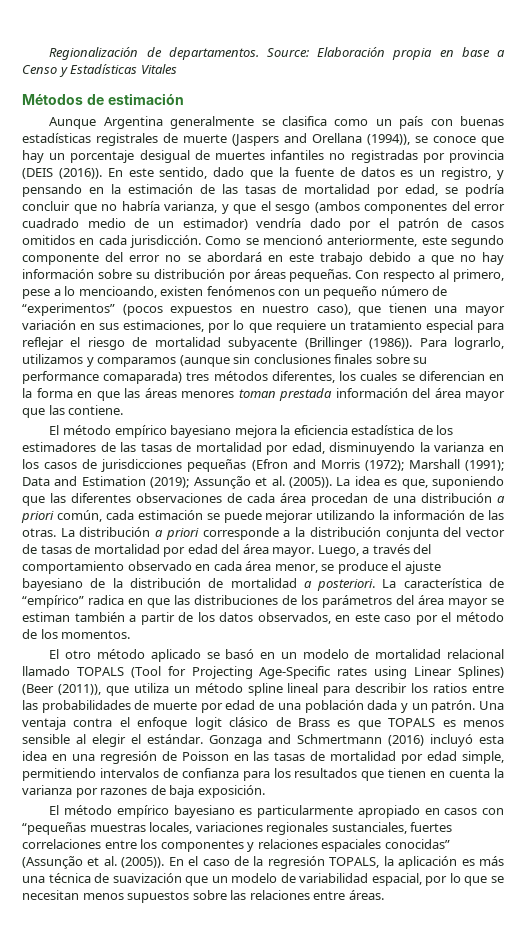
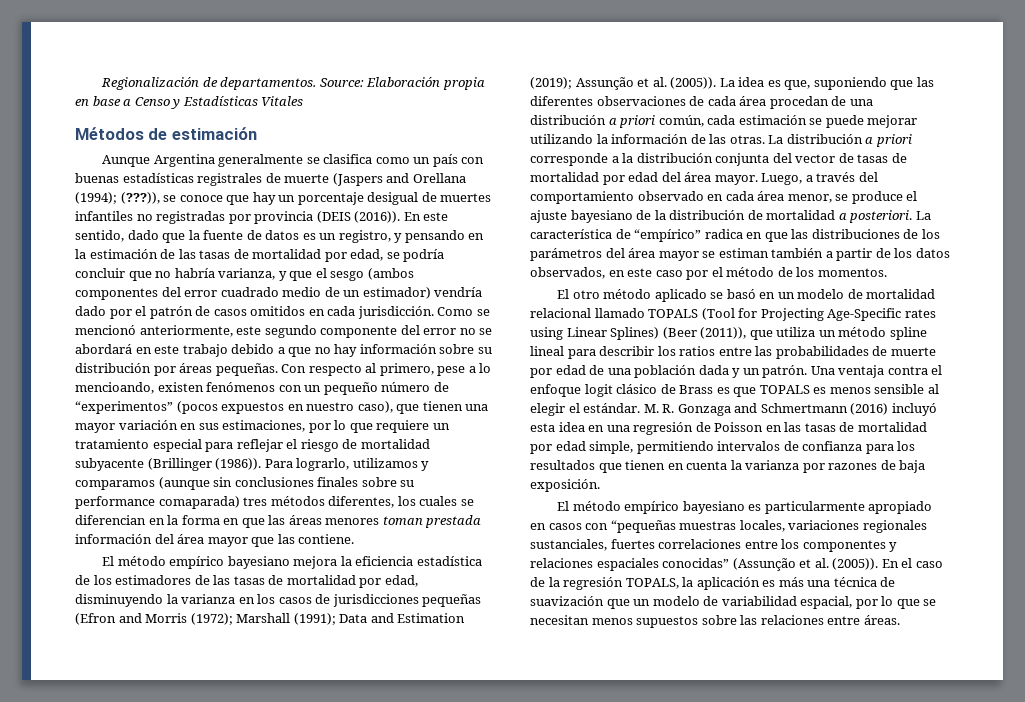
- Aunque Argentina generalmente se clasifica como un país con buenas estadísticas registrales de muerte (Jaspers and Orellana (1994)), se conoce que hay un porcentaje desigual de muertes infantiles no registradas por provincia (DEIS (2016)).
+ Aunque Argentina generalmente se clasifica como un país con buenas estadísticas registrales de muerte (Jaspers and Orellana (1994); (???)), se conoce que hay un porcentaje desigual de muertes infantiles no registradas por provincia (DEIS (2016)).
- Gonzaga and Schmertmann (2016) incluyó esta idea en una regresión de Poisson en las tasas de mortalidad por edad simple, permitiendo intervalos de confianza para los resultados que tienen en cuenta la varianza por razones de baja exposición.
+ M. R. Gonzaga and Schmertmann (2016) incluyó esta idea en una regresión de Poisson en las tasas de mortalidad por edad simple, permitiendo intervalos de confianza para los resultados que tienen en cuenta la varianza por razones de baja exposición.

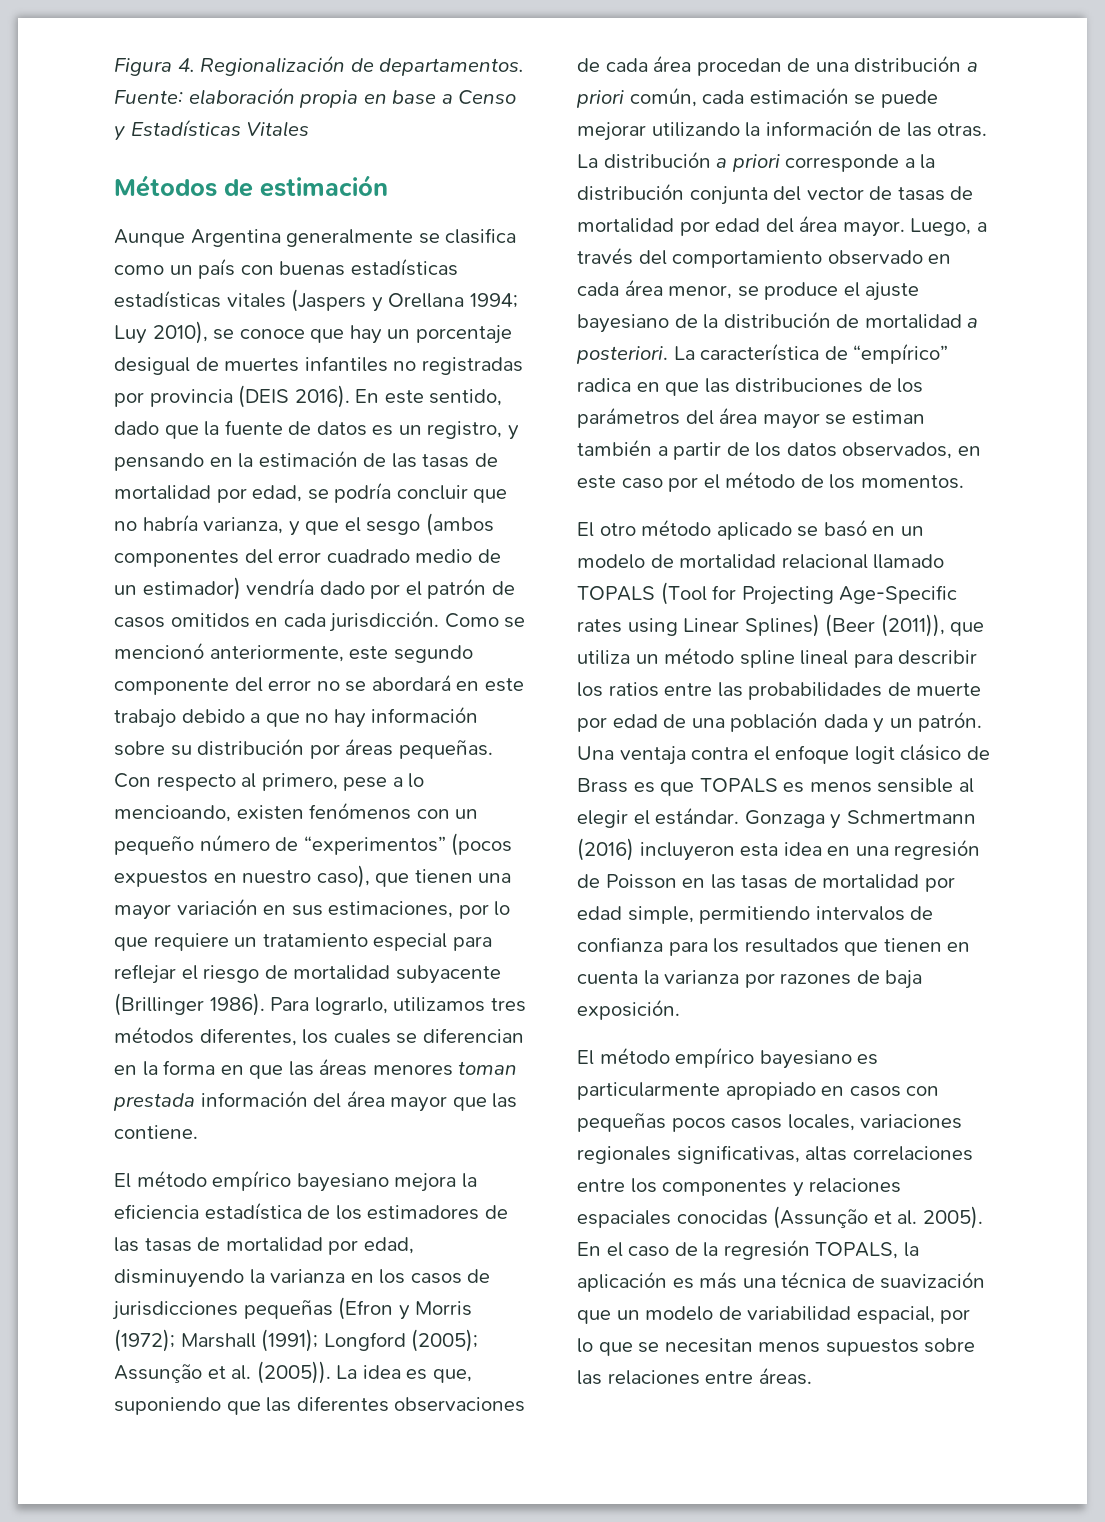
- Regionalización de departamentos.
+ Figura 4. Regionalización de departamentos.
- Source: Elaboración propia en base a Censo y Estadísticas Vitales
+ Fuente: elaboración propia en base a Censo y Estadísticas Vitales
- Aunque Argentina generalmente se clasifica como un país con buenas estadísticas registrales de muerte (Jaspers and Orellana (1994); (???)), se conoce que hay un porcentaje desigual de muertes infantiles no registradas por provincia (DEIS (2016)).
+ Aunque Argentina generalmente se clasifica como un país con buenas estadísticas estadísticas vitales (Jaspers y Orellana 1994; Luy 2010), se conoce que hay un porcentaje desigual de muertes infantiles no registradas por provincia (DEIS 2016).
- Con respecto al primero, pese a lo mencioando, existen fenómenos con un pequeño número de “experimentos” (pocos expuestos en nuestro caso), que tienen una mayor variación en sus estimaciones, por lo que requiere un tratamiento especial para reflejar el riesgo de mortalidad subyacente (Brillinger (1986)).
+ Con respecto al primero, pese a lo mencioando, existen fenómenos con un pequeño número de “experimentos” (pocos expuestos en nuestro caso), que tienen una mayor variación en sus estimaciones, por lo que requiere un tratamiento especial para reflejar el riesgo de mortalidad subyacente (Brillinger 1986).
- Para lograrlo, utilizamos y comparamos (aunque sin conclusiones finales sobre su performance comaparada) tres métodos diferentes, los cuales se diferencian en la forma en que las áreas menores toman prestada información del área mayor que las contiene.
+ Para lograrlo, utilizamos tres métodos diferentes, los cuales se diferencian en la forma en que las áreas menores toman prestada información del área mayor que las contiene.
- El método empírico bayesiano mejora la eficiencia estadística de los estimadores de las tasas de mortalidad por edad, disminuyendo la varianza en los casos de jurisdicciones pequeñas (Efron and Morris (1972); Marshall (1991); Data and Estimation (2019); Assunção et al. (2005)).
+ El método empírico bayesiano mejora la eficiencia estadística de los estimadores de las tasas de mortalidad por edad, disminuyendo la varianza en los casos de jurisdicciones pequeñas (Efron y Morris (1972); Marshall (1991); Longford (2005); Assunção et al. (2005)).
- M. R. Gonzaga and Schmertmann (2016) incluyó esta idea en una regresión de Poisson en las tasas de mortalidad por edad simple, permitiendo intervalos de confianza para los resultados que tienen en cuenta la varianza por razones de baja exposición.
+ Gonzaga y Schmertmann (2016) incluyeron esta idea en una regresión de Poisson en las tasas de mortalidad por edad simple, permitiendo intervalos de confianza para los resultados que tienen en cuenta la varianza por razones de baja exposición.
- El método empírico bayesiano es particularmente apropiado en casos con “pequeñas muestras locales, variaciones regionales sustanciales, fuertes correlaciones entre los componentes y relaciones espaciales conocidas” (Assunção et al. (2005)).
+ El método empírico bayesiano es particularmente apropiado en casos con pequeñas pocos casos locales, variaciones regionales significativas, altas correlaciones entre los componentes y relaciones espaciales conocidas (Assunção et al. 2005).

